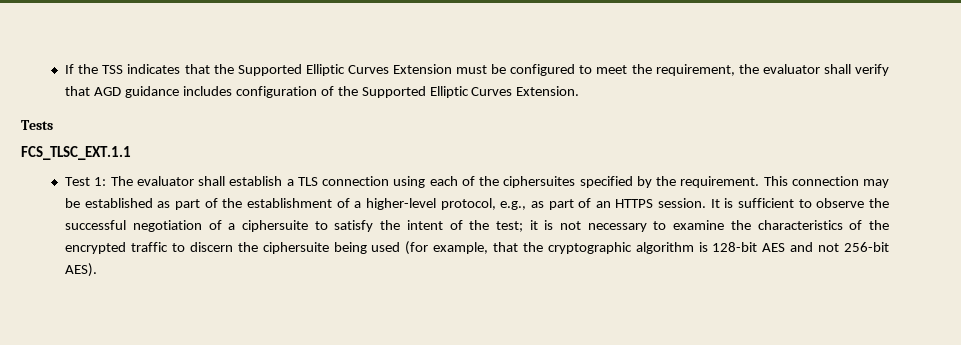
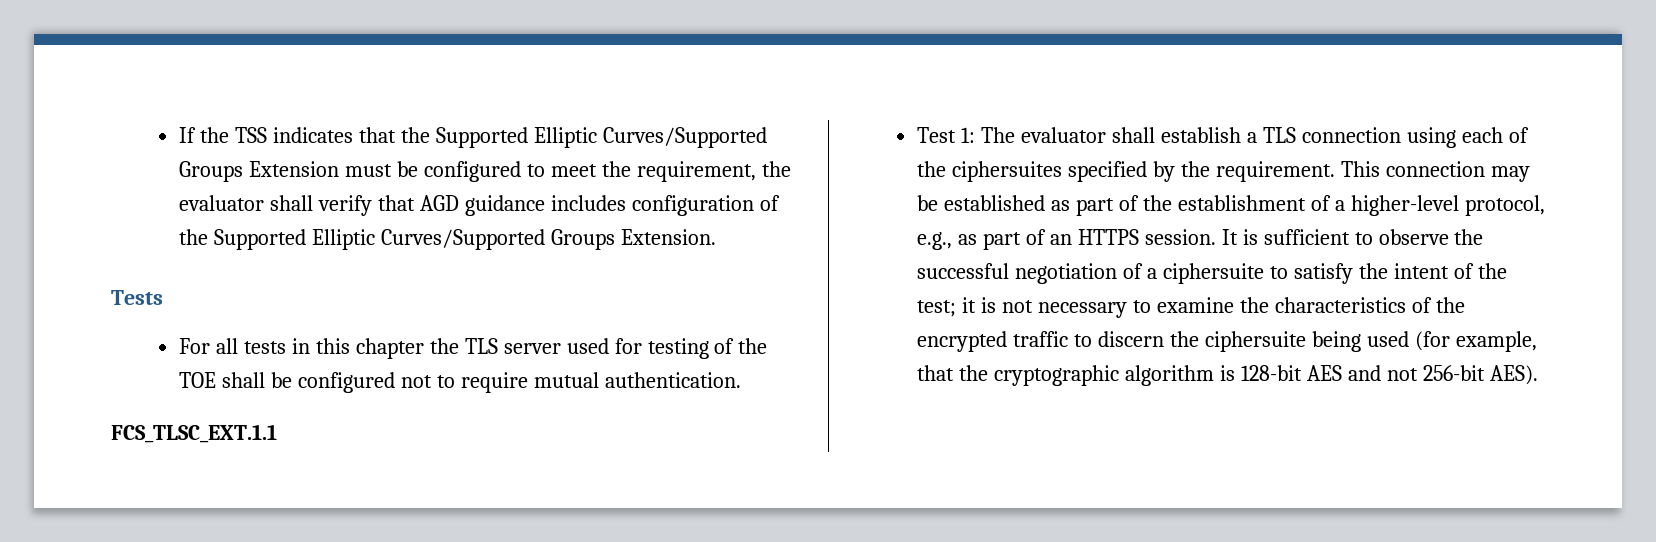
- If the TSS indicates that the Supported Elliptic Curves Extension must be configured to meet the requirement, the evaluator shall verify that AGD guidance includes configuration of the Supported Elliptic Curves Extension.
+ If the TSS indicates that the Supported Elliptic Curves/Supported Groups Extension must be configured to meet the requirement, the evaluator shall verify that AGD guidance includes configuration of the Supported Elliptic Curves/Supported Groups Extension.
+ For all tests in this chapter the TLS server used for testing of the TOE shall be configured not to require mutual authentication.

